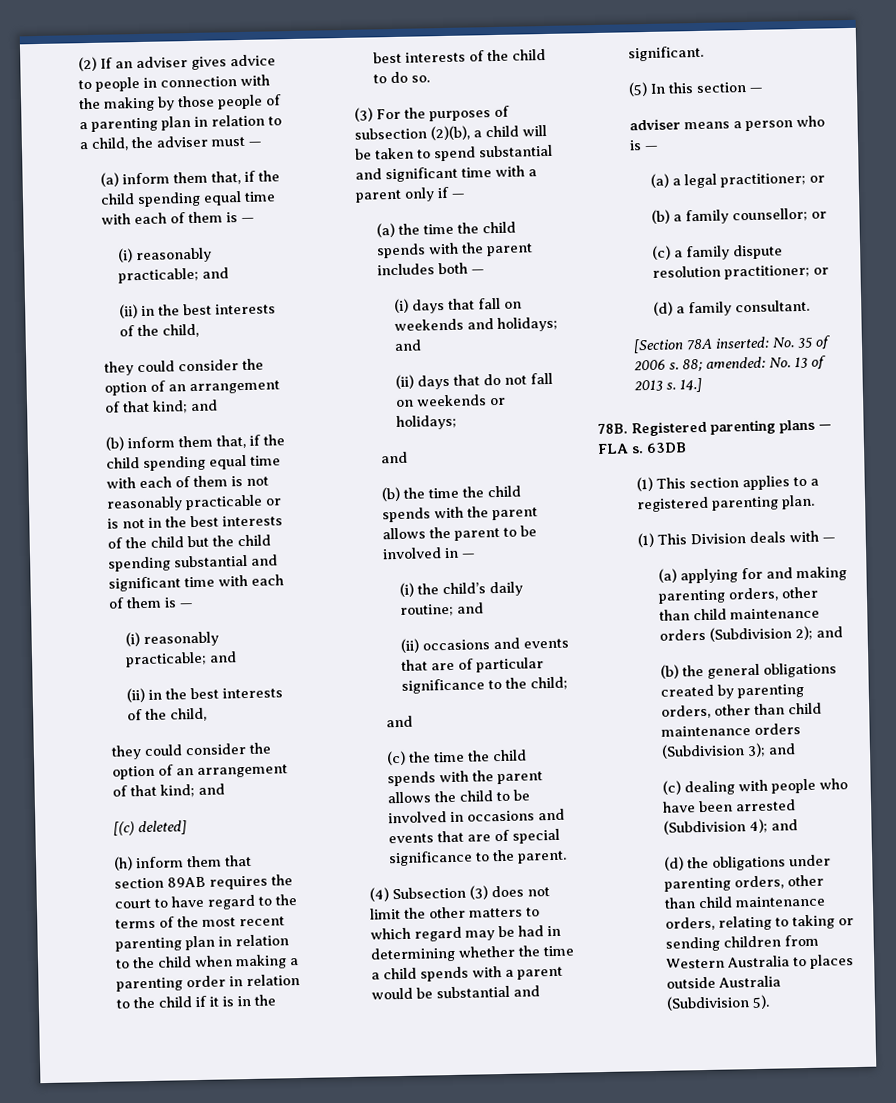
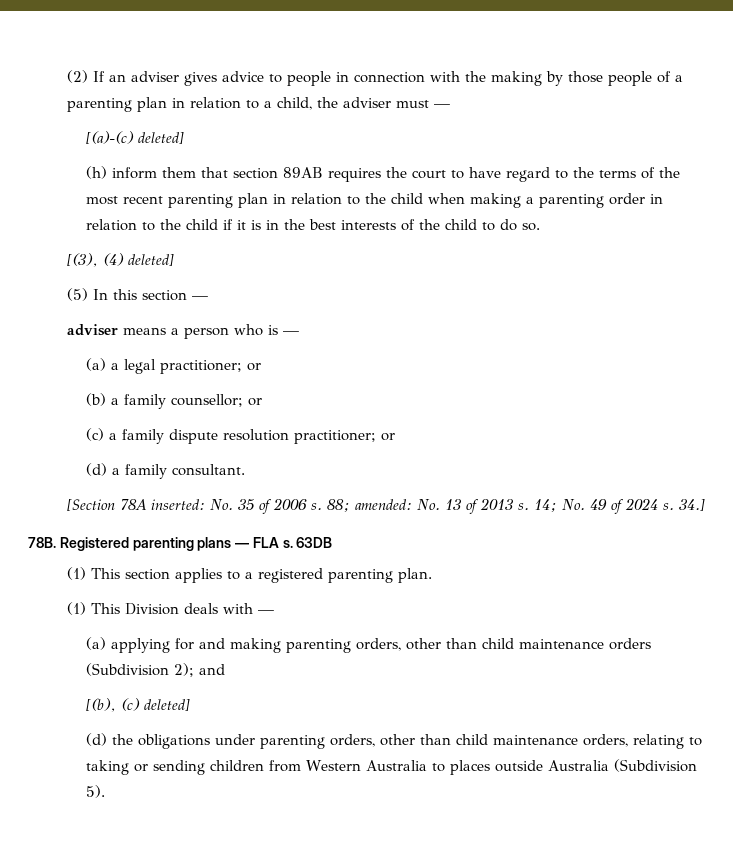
- (a) inform them that, if the child spending equal time with each of them is —
- (i) reasonably practicable; and
- (ii) in the best interests of the child,
- they could consider the option of an arrangement of that kind; and
- (b) inform them that, if the child spending equal time with each of them is not reasonably practicable or is not in the best interests of the child but the child spending substantial and significant time with each of them is —
- (i) reasonably practicable; and
- (ii) in the best interests of the child,
- they could consider the option of an arrangement of that kind; and
- [(c) deleted]
+ [(a)-(c) deleted]
- (3) For the purposes of subsection (2)(b), a child will be taken to spend substantial and significant time with a parent only if —
- (a) the time the child spends with the parent includes both —
- (i) days that fall on weekends and holidays; and
- (ii) days that do not fall on weekends or holidays;
- and
- (b) the time the child spends with the parent allows the parent to be involved in —
- (i) the child’s daily routine; and
- (ii) occasions and events that are of particular significance to the child;
- and
- (c) the time the child spends with the parent allows the child to be involved in occasions and events that are of special significance to the parent.
- (4) Subsection (3) does not limit the other matters to which regard may be had in determining whether the time a child spends with a parent would be substantial and significant.
+ [(3), (4) deleted]
- 14.]
+ 14; No. 49 of 2024 s. 34.]
- (b) the general obligations created by parenting orders, other than child maintenance orders (Subdivision 3); and
- (c) dealing with people who have been arrested (Subdivision 4); and
+ [(b), (c) deleted]

